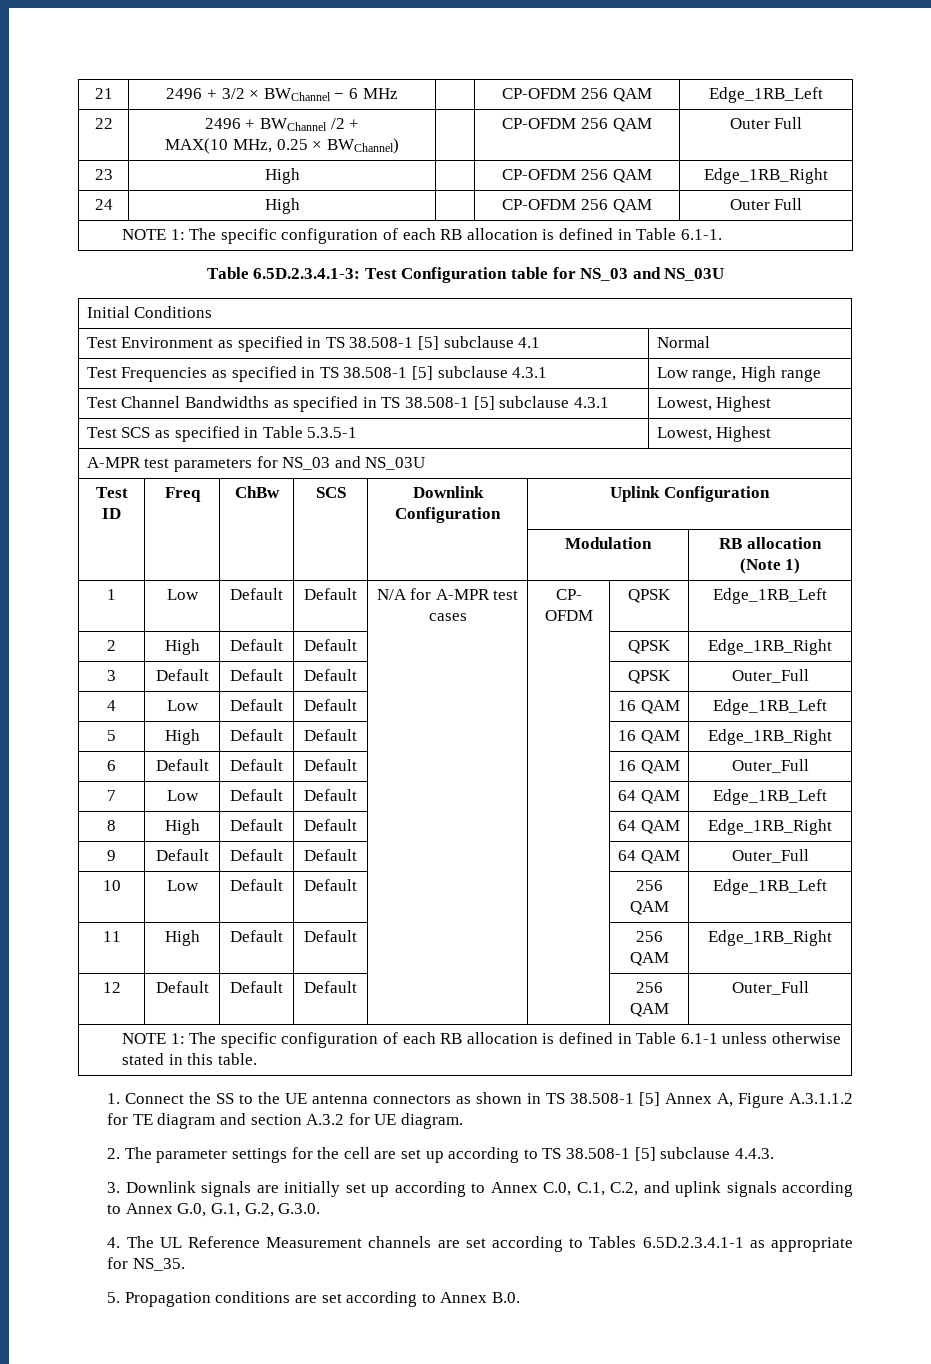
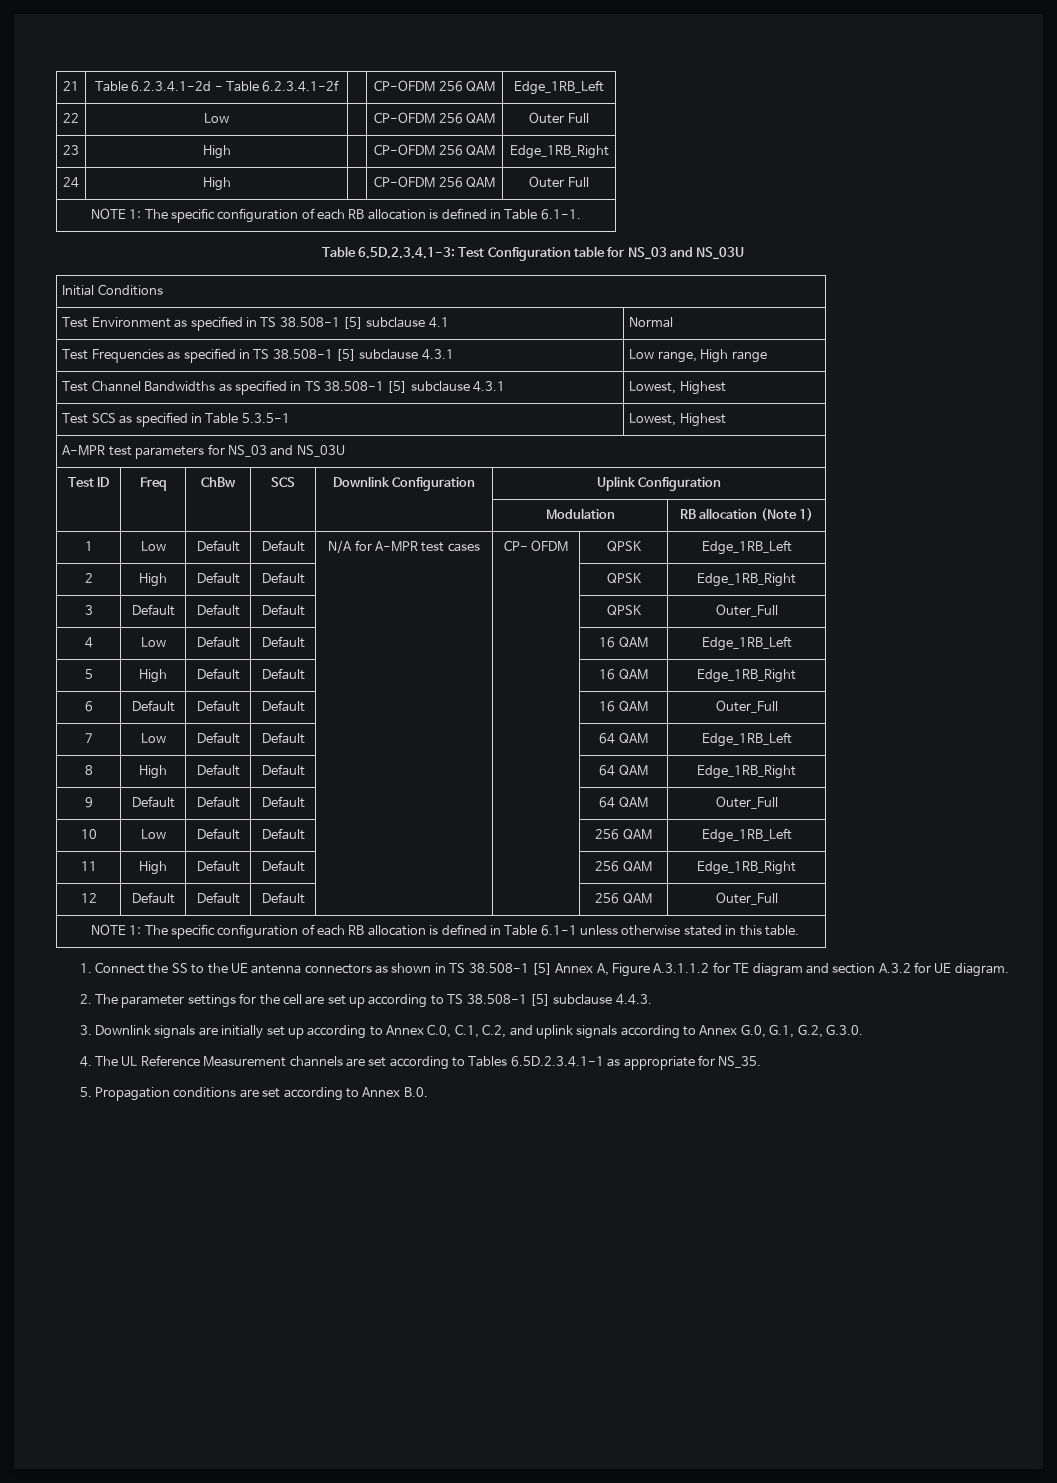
- 21 | 2496 + 3/2 × BWChannel − 6 MHz | | CP-OFDM 256 QAM | Edge_1RB_Left
+ 21 | Table 6.2.3.4.1-2d - Table 6.2.3.4.1-2f | | CP-OFDM 256 QAM | Edge_1RB_Left
- 22 | 2496 + BWChannel /2 +
- MAX(10 MHz, 0.25 × BWChannel) | | CP-OFDM 256 QAM | Outer Full
+ 22 | Low | | CP-OFDM 256 QAM | Outer Full

